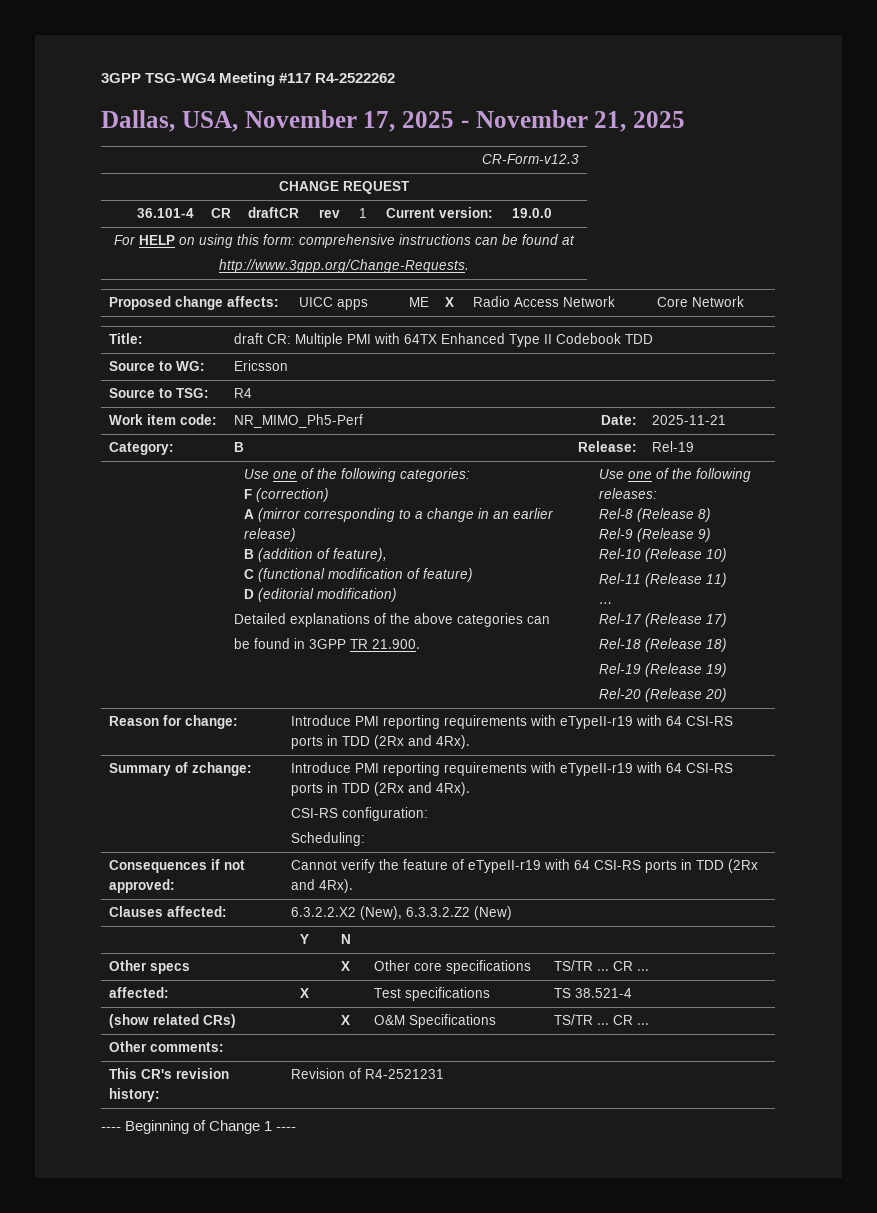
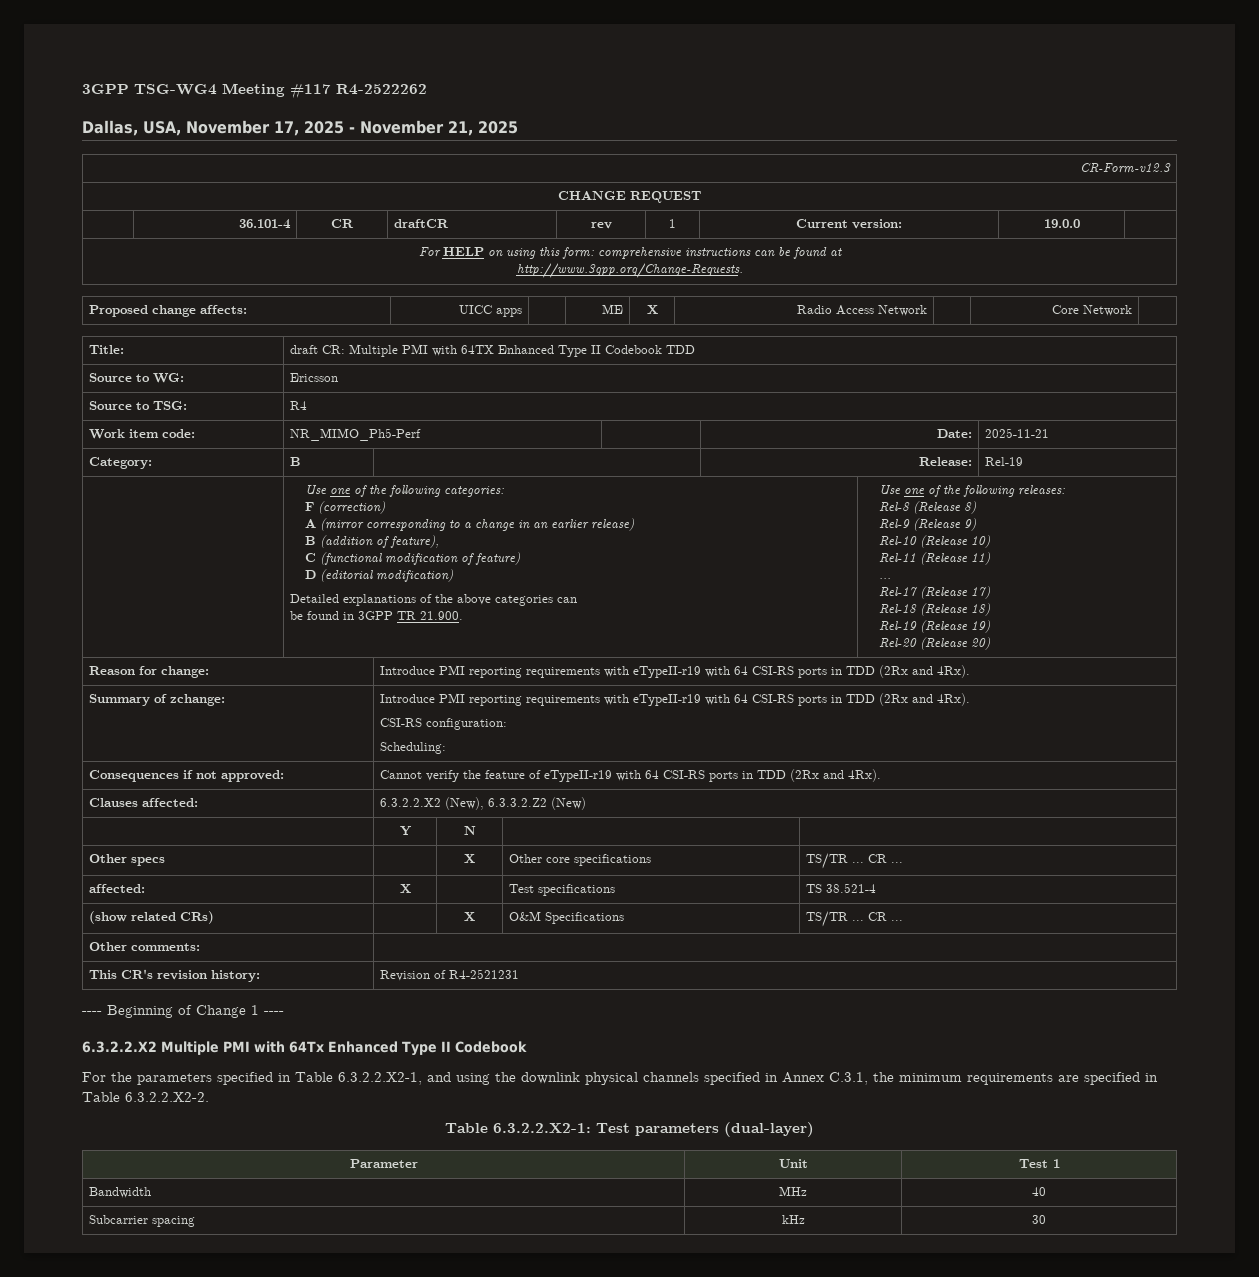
+ 6.3.2.2.X2 Multiple PMI with 64Tx Enhanced Type II Codebook
+ For the parameters specified in Table 6.3.2.2.X2-1, and using the downlink physical channels specified in Annex C.3.1, the minimum requirements are specified in Table 6.3.2.2.X2-2.
+ Table 6.3.2.2.X2-1: Test parameters (dual-layer)
+ Parameter | Unit | Test 1
+ Bandwidth | MHz | 40
+ Subcarrier spacing | kHz | 30

